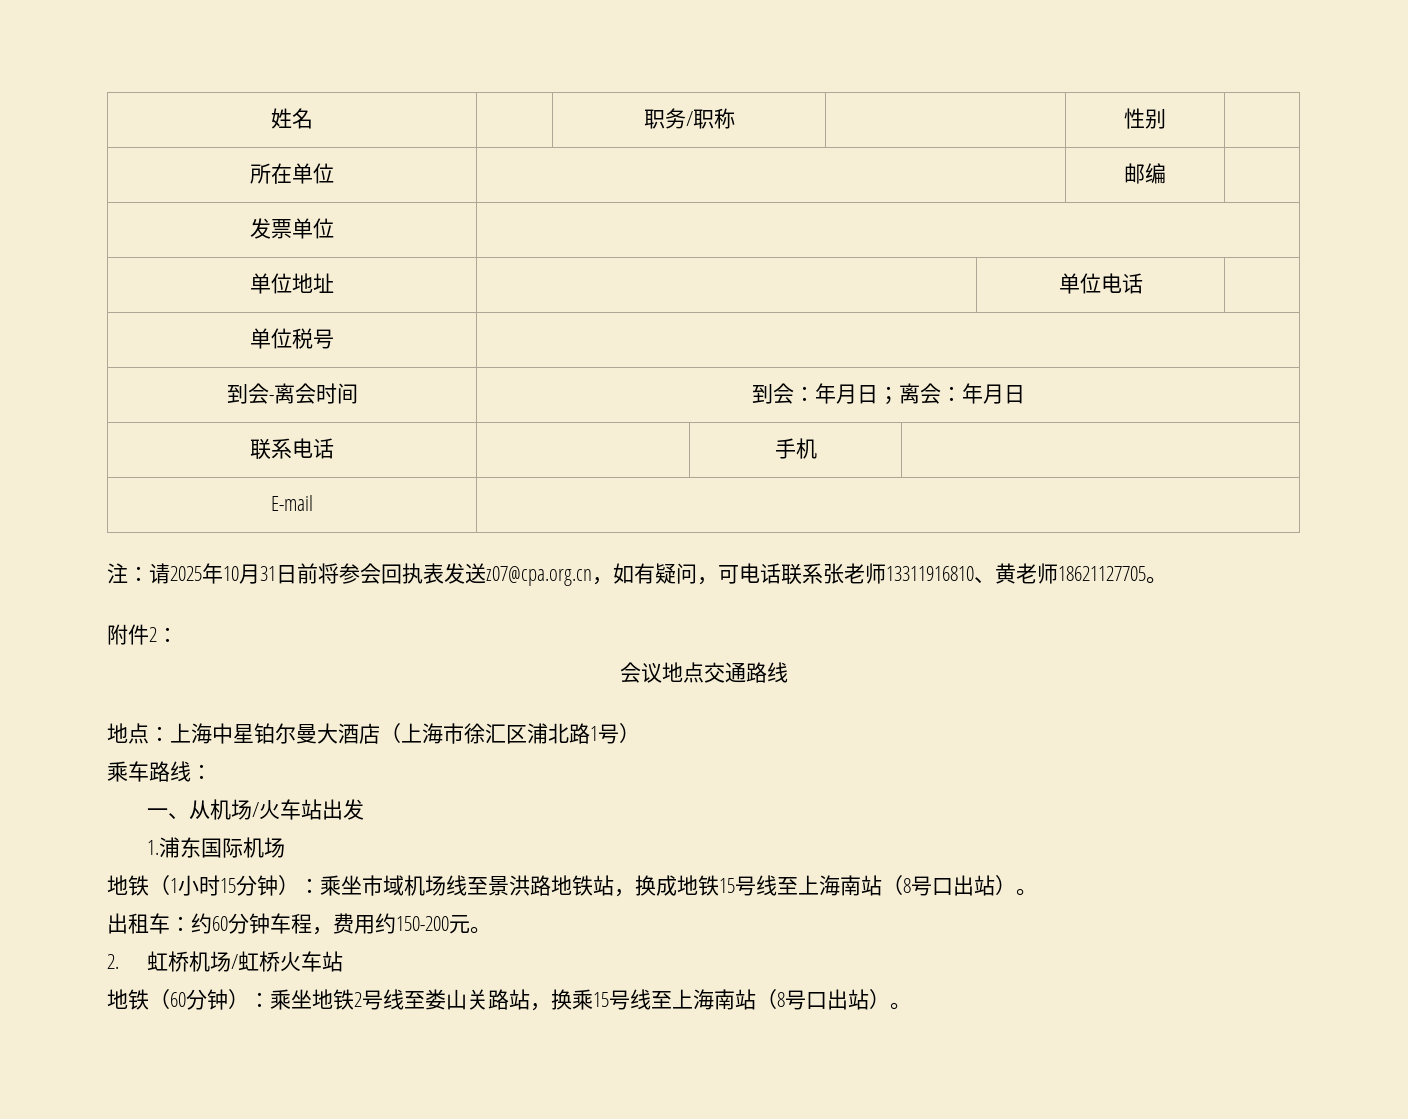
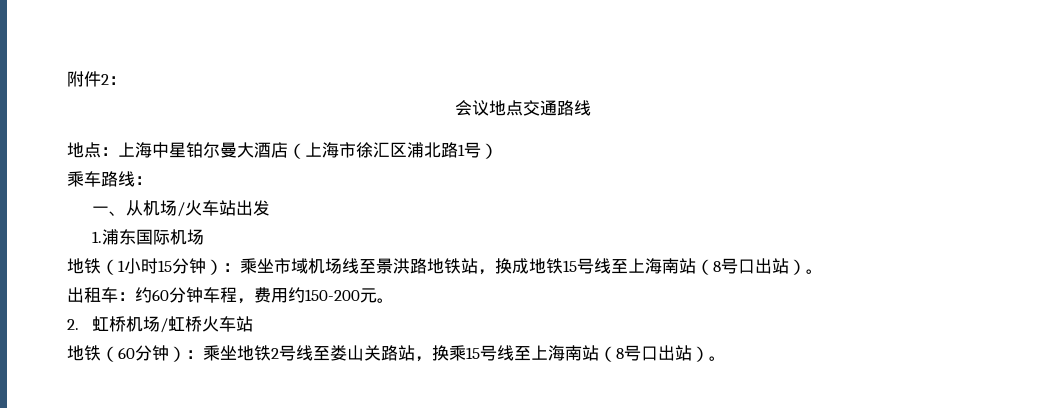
- 姓名 | | 职务/职称 | | 性别 |
- 所在单位 | | 邮编 |
- 发票单位 |
- 单位地址 | | 单位电话 |
- 单位税号 |
- 到会-离会时间 | 到会：年月日；离会：年月日
- 联系电话 | | 手机 |
- E-mail |
- 注：请2025年10月31日前将参会回执表发送z07@cpa.org.cn，如有疑问，可电话联系张老师13311916810、黄老师18621127705。

